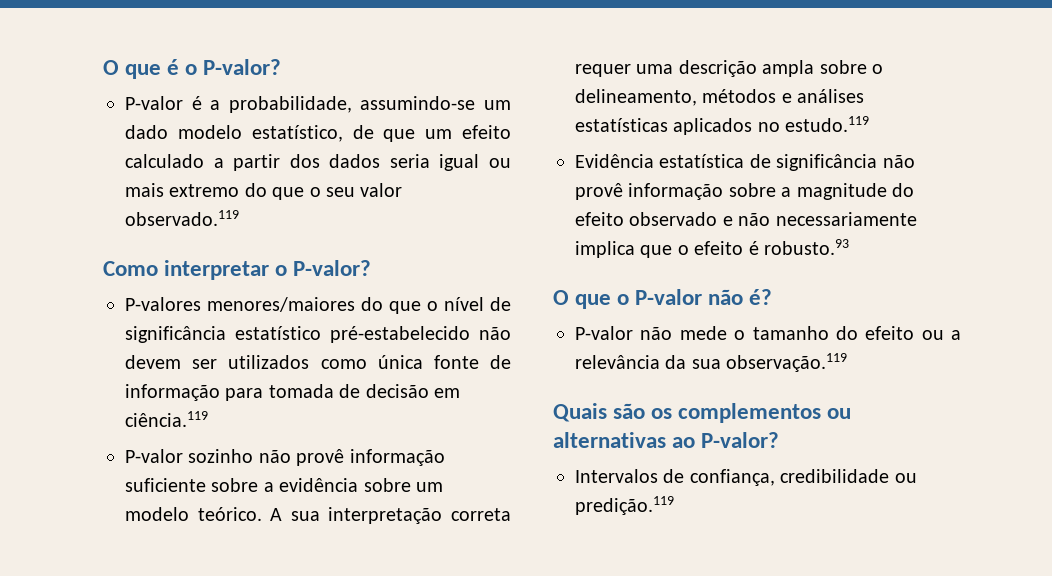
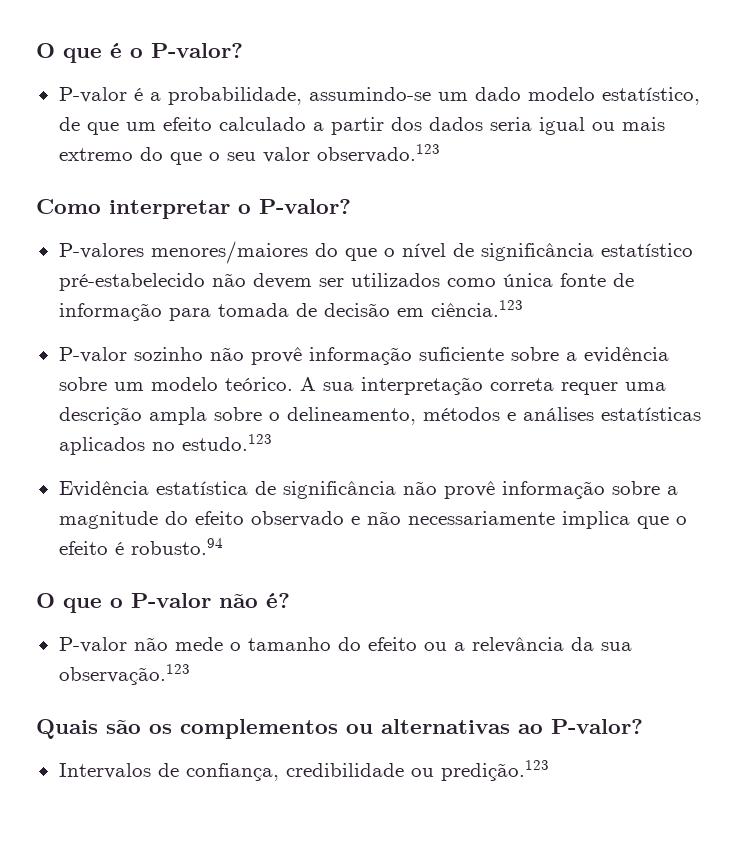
- P-valor é a probabilidade, assumindo-se um dado modelo estatístico, de que um efeito calculado a partir dos dados seria igual ou mais extremo do que o seu valor observado.119
+ P-valor é a probabilidade, assumindo-se um dado modelo estatístico, de que um efeito calculado a partir dos dados seria igual ou mais extremo do que o seu valor observado.123
- P-valores menores/maiores do que o nível de significância estatístico pré-estabelecido não devem ser utilizados como única fonte de informação para tomada de decisão em ciência.119
+ P-valores menores/maiores do que o nível de significância estatístico pré-estabelecido não devem ser utilizados como única fonte de informação para tomada de decisão em ciência.123
- A sua interpretação correta requer uma descrição ampla sobre o delineamento, métodos e análises estatísticas aplicados no estudo.119
+ A sua interpretação correta requer uma descrição ampla sobre o delineamento, métodos e análises estatísticas aplicados no estudo.123
- Evidência estatística de significância não provê informação sobre a magnitude do efeito observado e não necessariamente implica que o efeito é robusto.93
+ Evidência estatística de significância não provê informação sobre a magnitude do efeito observado e não necessariamente implica que o efeito é robusto.94
- P-valor não mede o tamanho do efeito ou a relevância da sua observação.119
+ P-valor não mede o tamanho do efeito ou a relevância da sua observação.123
- Intervalos de confiança, credibilidade ou predição.119
+ Intervalos de confiança, credibilidade ou predição.123

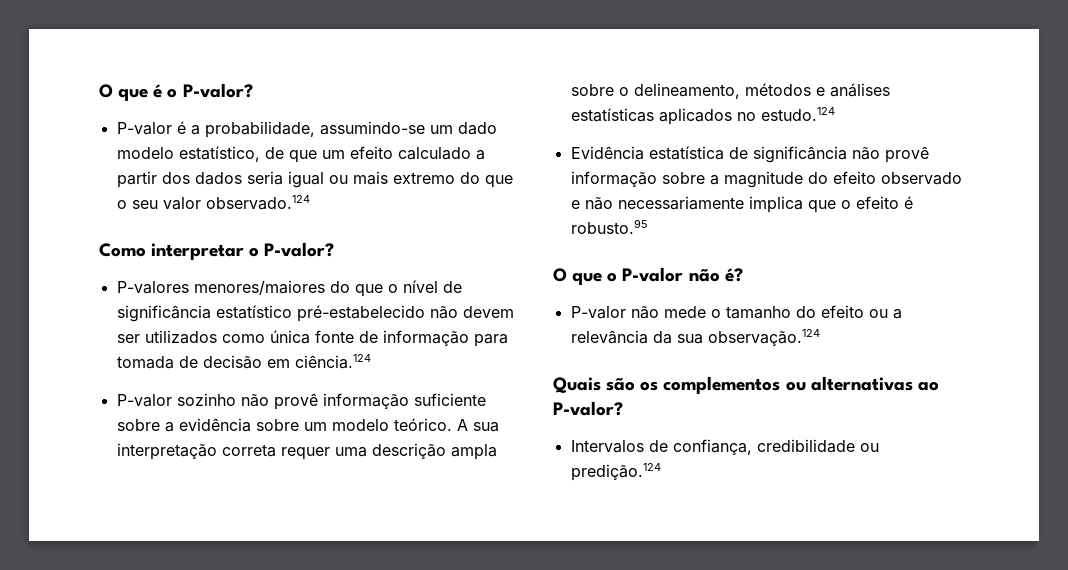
- P-valor é a probabilidade, assumindo-se um dado modelo estatístico, de que um efeito calculado a partir dos dados seria igual ou mais extremo do que o seu valor observado.123
+ P-valor é a probabilidade, assumindo-se um dado modelo estatístico, de que um efeito calculado a partir dos dados seria igual ou mais extremo do que o seu valor observado.124
- P-valores menores/maiores do que o nível de significância estatístico pré-estabelecido não devem ser utilizados como única fonte de informação para tomada de decisão em ciência.123
+ P-valores menores/maiores do que o nível de significância estatístico pré-estabelecido não devem ser utilizados como única fonte de informação para tomada de decisão em ciência.124
- A sua interpretação correta requer uma descrição ampla sobre o delineamento, métodos e análises estatísticas aplicados no estudo.123
+ A sua interpretação correta requer uma descrição ampla sobre o delineamento, métodos e análises estatísticas aplicados no estudo.124
- Evidência estatística de significância não provê informação sobre a magnitude do efeito observado e não necessariamente implica que o efeito é robusto.94
+ Evidência estatística de significância não provê informação sobre a magnitude do efeito observado e não necessariamente implica que o efeito é robusto.95
- P-valor não mede o tamanho do efeito ou a relevância da sua observação.123
+ P-valor não mede o tamanho do efeito ou a relevância da sua observação.124
- Intervalos de confiança, credibilidade ou predição.123
+ Intervalos de confiança, credibilidade ou predição.124

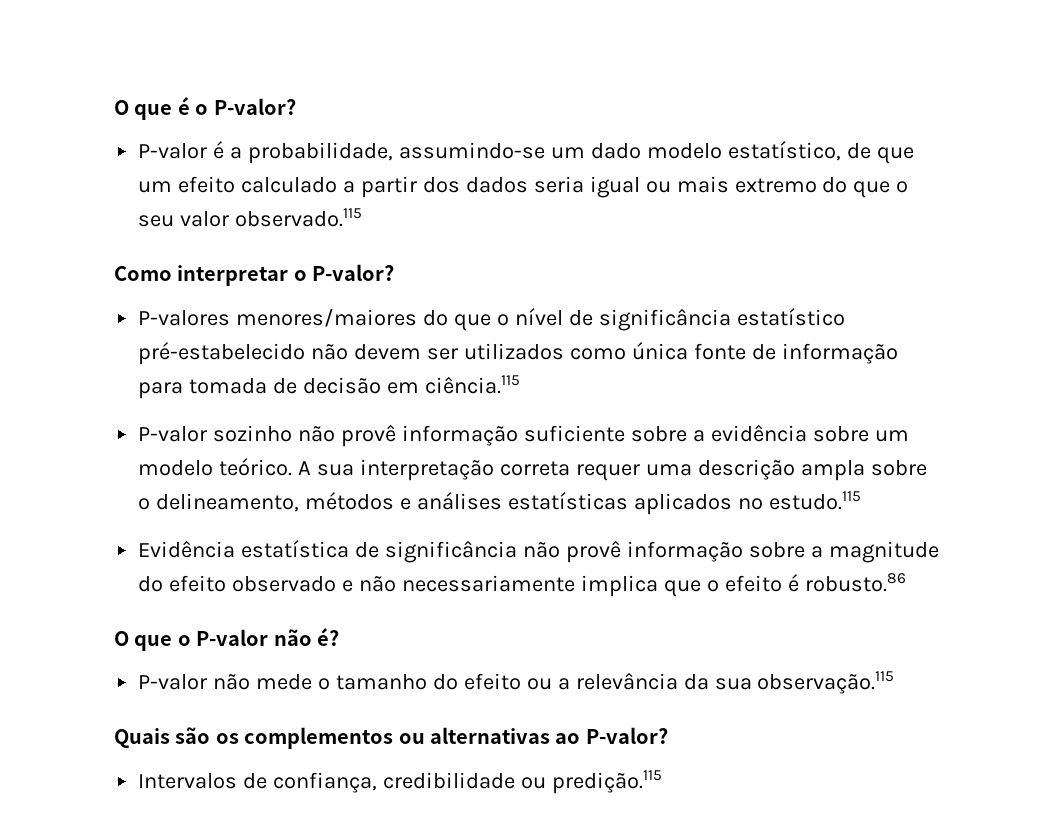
- P-valor é a probabilidade, assumindo-se um dado modelo estatístico, de que um efeito calculado a partir dos dados seria igual ou mais extremo do que o seu valor observado.124
+ P-valor é a probabilidade, assumindo-se um dado modelo estatístico, de que um efeito calculado a partir dos dados seria igual ou mais extremo do que o seu valor observado.115
- P-valores menores/maiores do que o nível de significância estatístico pré-estabelecido não devem ser utilizados como única fonte de informação para tomada de decisão em ciência.124
+ P-valores menores/maiores do que o nível de significância estatístico pré-estabelecido não devem ser utilizados como única fonte de informação para tomada de decisão em ciência.115
- A sua interpretação correta requer uma descrição ampla sobre o delineamento, métodos e análises estatísticas aplicados no estudo.124
+ A sua interpretação correta requer uma descrição ampla sobre o delineamento, métodos e análises estatísticas aplicados no estudo.115
- Evidência estatística de significância não provê informação sobre a magnitude do efeito observado e não necessariamente implica que o efeito é robusto.95
+ Evidência estatística de significância não provê informação sobre a magnitude do efeito observado e não necessariamente implica que o efeito é robusto.86
- P-valor não mede o tamanho do efeito ou a relevância da sua observação.124
+ P-valor não mede o tamanho do efeito ou a relevância da sua observação.115
- Intervalos de confiança, credibilidade ou predição.124
+ Intervalos de confiança, credibilidade ou predição.115

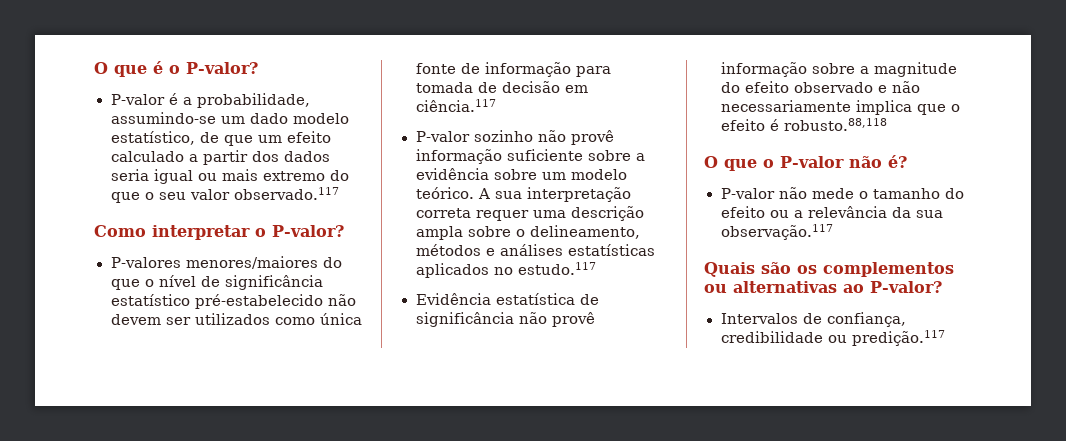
- P-valor é a probabilidade, assumindo-se um dado modelo estatístico, de que um efeito calculado a partir dos dados seria igual ou mais extremo do que o seu valor observado.115
+ P-valor é a probabilidade, assumindo-se um dado modelo estatístico, de que um efeito calculado a partir dos dados seria igual ou mais extremo do que o seu valor observado.117
- P-valores menores/maiores do que o nível de significância estatístico pré-estabelecido não devem ser utilizados como única fonte de informação para tomada de decisão em ciência.115
+ P-valores menores/maiores do que o nível de significância estatístico pré-estabelecido não devem ser utilizados como única fonte de informação para tomada de decisão em ciência.117
- A sua interpretação correta requer uma descrição ampla sobre o delineamento, métodos e análises estatísticas aplicados no estudo.115
+ A sua interpretação correta requer uma descrição ampla sobre o delineamento, métodos e análises estatísticas aplicados no estudo.117
- Evidência estatística de significância não provê informação sobre a magnitude do efeito observado e não necessariamente implica que o efeito é robusto.86
+ Evidência estatística de significância não provê informação sobre a magnitude do efeito observado e não necessariamente implica que o efeito é robusto.88,118
- P-valor não mede o tamanho do efeito ou a relevância da sua observação.115
+ P-valor não mede o tamanho do efeito ou a relevância da sua observação.117
- Intervalos de confiança, credibilidade ou predição.115
+ Intervalos de confiança, credibilidade ou predição.117

